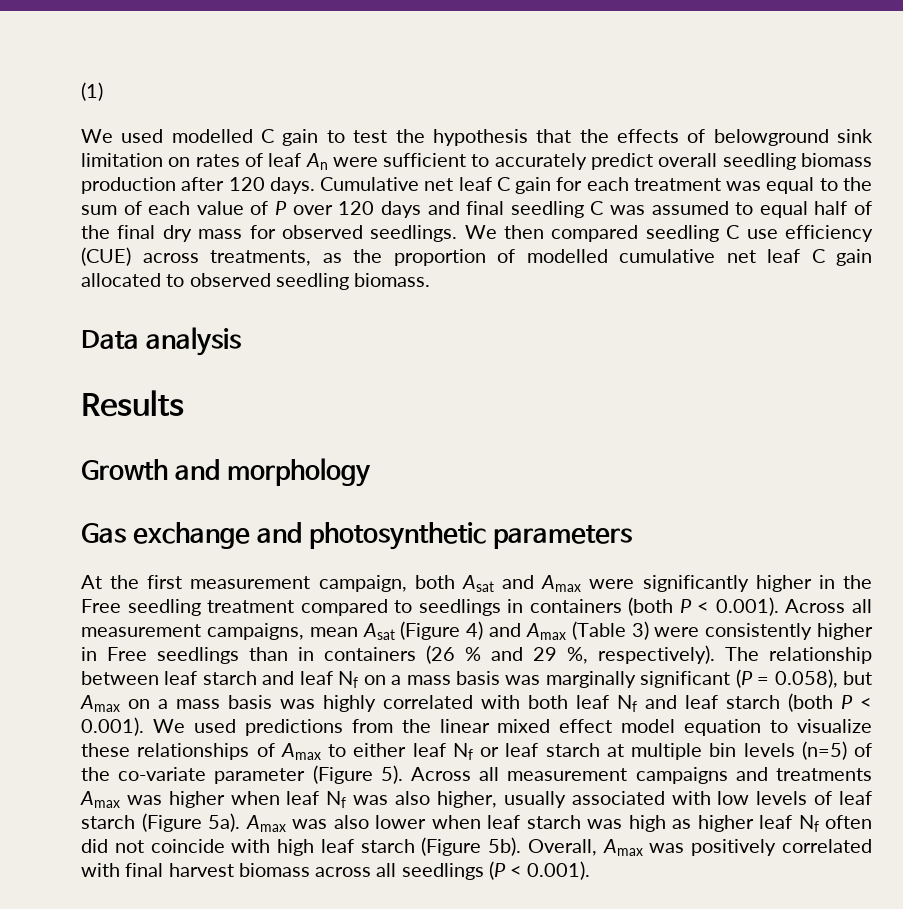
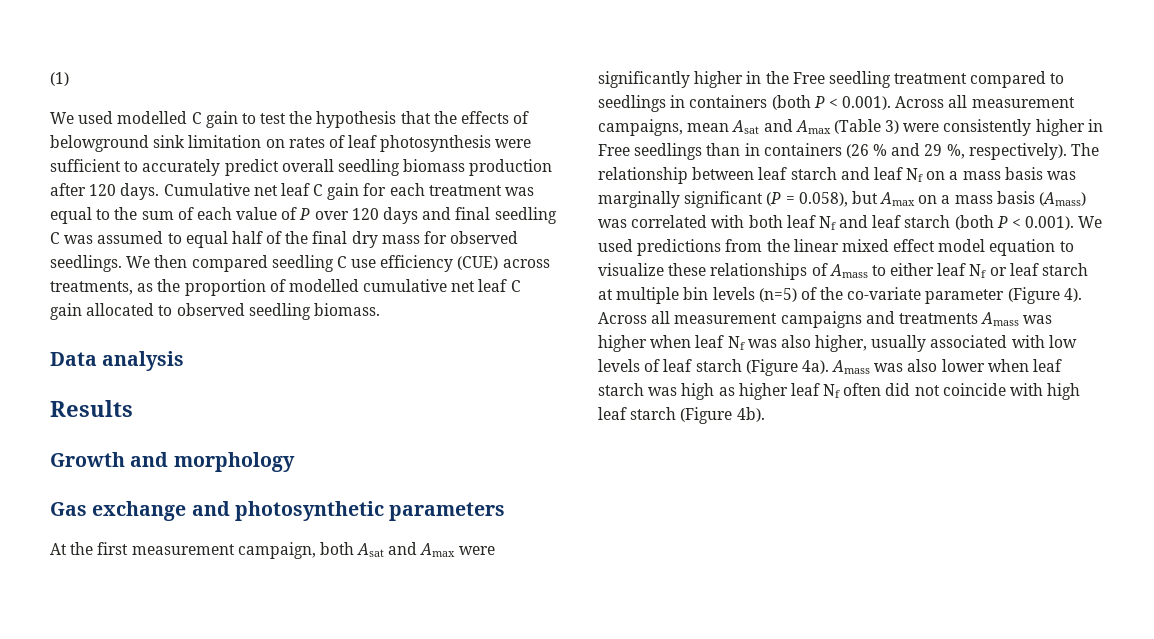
- We used modelled C gain to test the hypothesis that the effects of belowground sink limitation on rates of leaf An were sufficient to accurately predict overall seedling biomass production after 120 days.
+ We used modelled C gain to test the hypothesis that the effects of belowground sink limitation on rates of leaf photosynthesis were sufficient to accurately predict overall seedling biomass production after 120 days.
- At the first measurement campaign, both Asat and Amax were significantly higher in the Free seedling treatment compared to seedlings in containers (both P < 0.001). Across all measurement campaigns, mean Asat (Figure 4) and Amax (Table 3) were consistently higher in Free seedlings than in containers (26 % and 29 %, respectively).
+ At the first measurement campaign, both Asat and Amax were significantly higher in the Free seedling treatment compared to seedlings in containers (both P < 0.001). Across all measurement campaigns, mean Asat and Amax (Table 3) were consistently higher in Free seedlings than in containers (26 % and 29 %, respectively).
- The relationship between leaf starch and leaf Nf on a mass basis was marginally significant (P = 0.058), but Amax on a mass basis was highly correlated with both leaf Nf and leaf starch (both P < 0.001). We used predictions from the linear mixed effect model equation to visualize these relationships of Amax to either leaf Nf or leaf starch at multiple bin levels (n=5) of the co-variate parameter (Figure 5).
+ The relationship between leaf starch and leaf Nf on a mass basis was marginally significant (P = 0.058), but Amax on a mass basis (Amass) was correlated with both leaf Nf and leaf starch (both P < 0.001). We used predictions from the linear mixed effect model equation to visualize these relationships of Amass to either leaf Nf or leaf starch at multiple bin levels (n=5) of the co-variate parameter (Figure 4).
- Across all measurement campaigns and treatments Amax was higher when leaf Nf was also higher, usually associated with low levels of leaf starch (Figure 5a). Amax was also lower when leaf starch was high as higher leaf Nf often did not coincide with high leaf starch (Figure 5b). Overall, Amax was positively correlated with final harvest biomass across all seedlings (P < 0.001).
+ Across all measurement campaigns and treatments Amass was higher when leaf Nf was also higher, usually associated with low levels of leaf starch (Figure 4a). Amass was also lower when leaf starch was high as higher leaf Nf often did not coincide with high leaf starch (Figure 4b).

